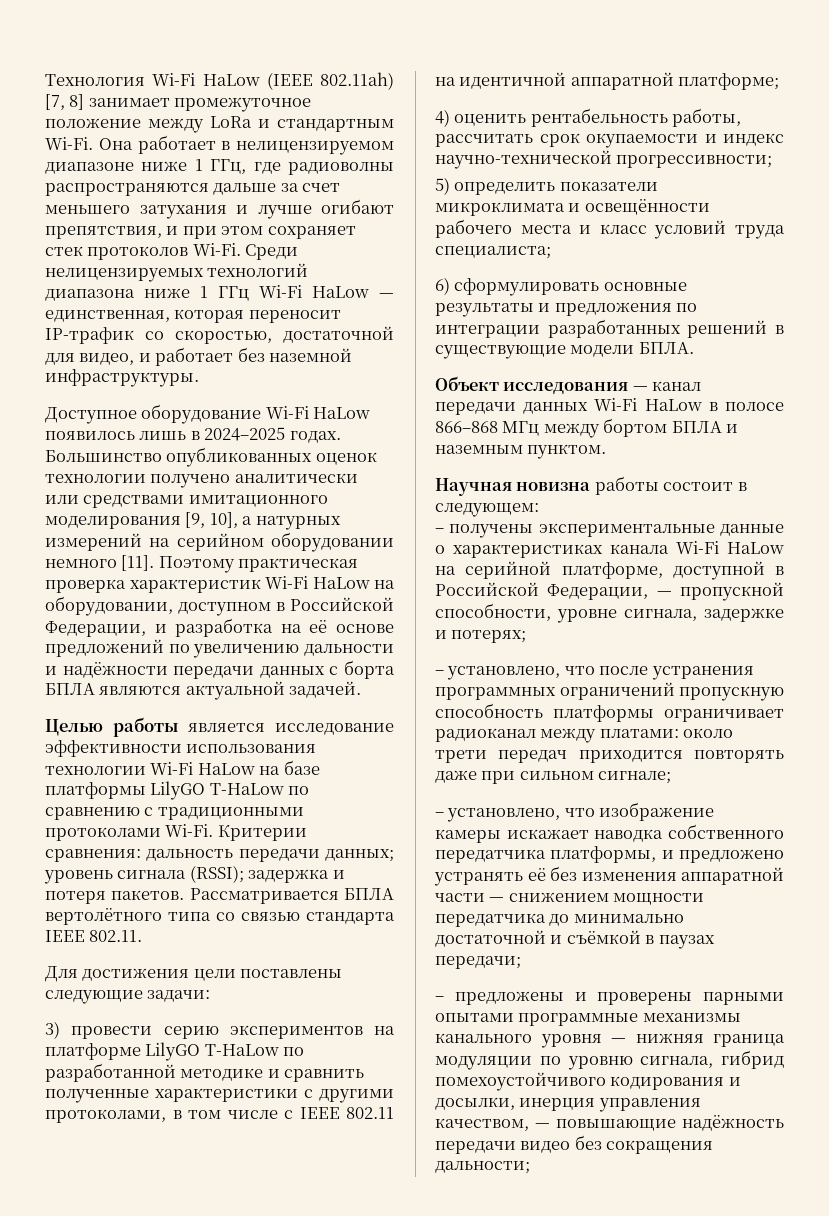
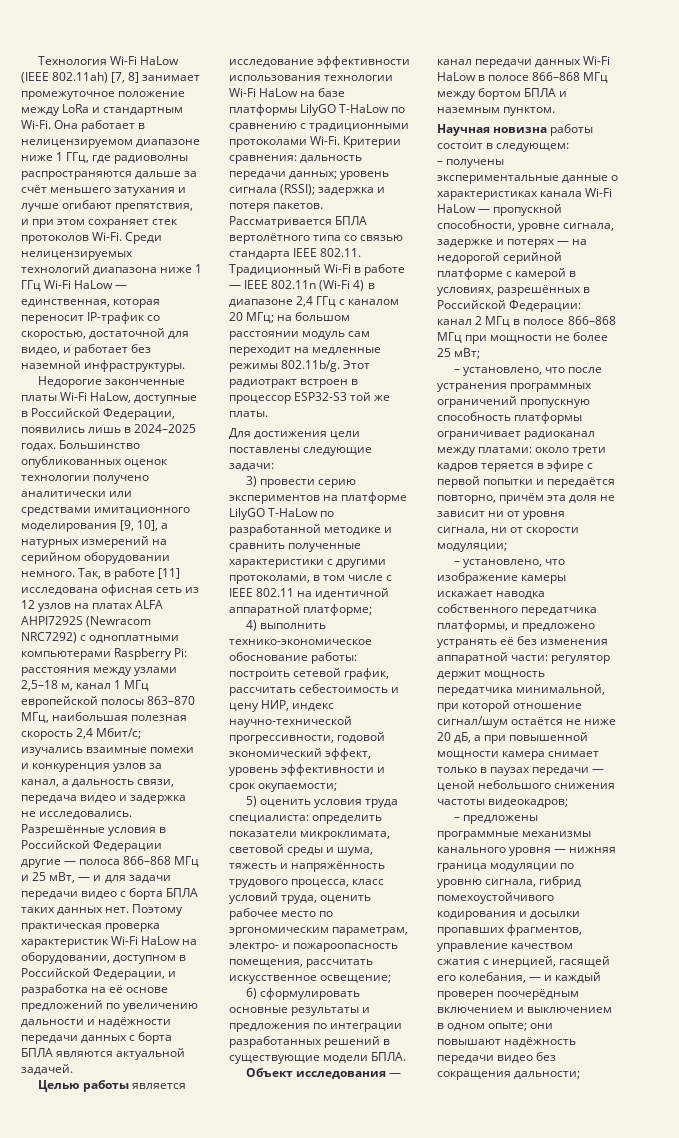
- Она работает в нелицензируемом диапазоне ниже 1 ГГц, где радиоволны распространяются дальше за счет меньшего затухания и лучше огибают препятствия, и при этом сохраняет стек протоколов Wi-Fi.
+ Она работает в нелицензируемом диапазоне ниже 1 ГГц, где радиоволны распространяются дальше за счёт меньшего затухания и лучше огибают препятствия, и при этом сохраняет стек протоколов Wi-Fi.
- Доступное оборудование Wi-Fi HaLow появилось лишь в 2024–2025 годах.
+ Недорогие законченные платы Wi-Fi HaLow, доступные в Российской Федерации, появились лишь в 2024–2025 годах.
- Большинство опубликованных оценок технологии получено аналитически или средствами имитационного моделирования [9, 10], а натурных измерений на серийном оборудовании немного [11].
+ Большинство опубликованных оценок технологии получено аналитически или средствами имитационного моделирования [9, 10], а натурных измерений на серийном оборудовании немного. Так, в работе [11] исследована офисная сеть из 12 узлов на платах ALFA AHPI7292S (Newracom NRC7292) с одноплатными компьютерами Raspberry Pi: расстояния между узлами 2,5–18 м, канал 1 МГц европейской полосы 863–870 МГц, наибольшая полезная скорость 2,4 Мбит/с; изучались взаимные помехи и конкуренция узлов за канал, а дальность связи, передача видео и задержка не исследовались. Разрешённые условия в Российской Федерации другие — полоса 866–868 МГц и 25 мВт, — и для задачи передачи видео с борта БПЛА таких данных нет.
- Рассматривается БПЛА вертолётного типа со связью стандарта IEEE 802.11.
+ Рассматривается БПЛА вертолётного типа со связью стандарта IEEE 802.11. Традиционный Wi-Fi в работе — IEEE 802.11n (Wi-Fi 4) в диапазоне 2,4 ГГц с каналом 20 МГц; на большом расстоянии модуль сам переходит на медленные режимы 802.11b/g. Этот радиотракт встроен в процессор ESP32-S3 той же платы.
- 4) оценить рентабельность работы, рассчитать срок окупаемости и индекс научно-технической прогрессивности;
- 5) определить показатели микроклимата и освещённости рабочего места и класс условий труда специалиста;
+ 4) выполнить технико-экономическое обоснование работы: построить сетевой график, рассчитать себестоимость и цену НИР, индекс научно-технической прогрессивности, годовой экономический эффект, уровень эффективности и срок окупаемости;
+ 5) оценить условия труда специалиста: определить показатели микроклимата, световой среды и шума, тяжесть и напряжённость трудового процесса, класс условий труда, оценить рабочее место по эргономическим параметрам, электро- и пожароопасность помещения, рассчитать искусственное освещение;
- – получены экспериментальные данные о характеристиках канала Wi-Fi HaLow на серийной платформе, доступной в Российской Федерации, — пропускной способности, уровне сигнала, задержке и потерях;
+ – получены экспериментальные данные о характеристиках канала Wi-Fi HaLow — пропускной способности, уровне сигнала, задержке и потерях — на недорогой серийной платформе с камерой в условиях, разрешённых в Российской Федерации: канал 2 МГц в полосе 866–868 МГц при мощности не более 25 мВт;
- – установлено, что после устранения программных ограничений пропускную способность платформы ограничивает радиоканал между платами: около трети передач приходится повторять даже при сильном сигнале;
+ – установлено, что после устранения программных ограничений пропускную способность платформы ограничивает радиоканал между платами: около трети кадров теряется в эфире с первой попытки и передаётся повторно, причём эта доля не зависит ни от уровня сигнала, ни от скорости модуляции;
- – установлено, что изображение камеры искажает наводка собственного передатчика платформы, и предложено устранять её без изменения аппаратной части — снижением мощности передатчика до минимально достаточной и съёмкой в паузах передачи;
- – предложены и проверены парными опытами программные механизмы канального уровня — нижняя граница модуляции по уровню сигнала, гибрид помехоустойчивого кодирования и досылки, инерция управления качеством, — повышающие надёжность передачи видео без сокращения дальности;
+ – установлено, что изображение камеры искажает наводка собственного передатчика платформы, и предложено устранять её без изменения аппаратной части: регулятор держит мощность передатчика минимальной, при которой отношение сигнал/шум остаётся не ниже 20 дБ, а при повышенной мощности камера снимает только в паузах передачи — ценой небольшого снижения частоты видеокадров;
+ – предложены программные механизмы канального уровня — нижняя граница модуляции по уровню сигнала, гибрид помехоустойчивого кодирования и досылки пропавших фрагментов, управление качеством сжатия с инерцией, гасящей его колебания, — и каждый проверен поочерёдным включением и выключением в одном опыте; они повышают надёжность передачи видео без сокращения дальности;

